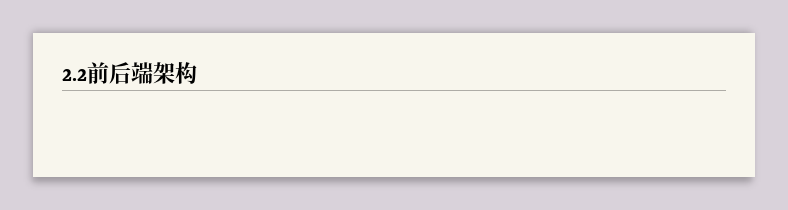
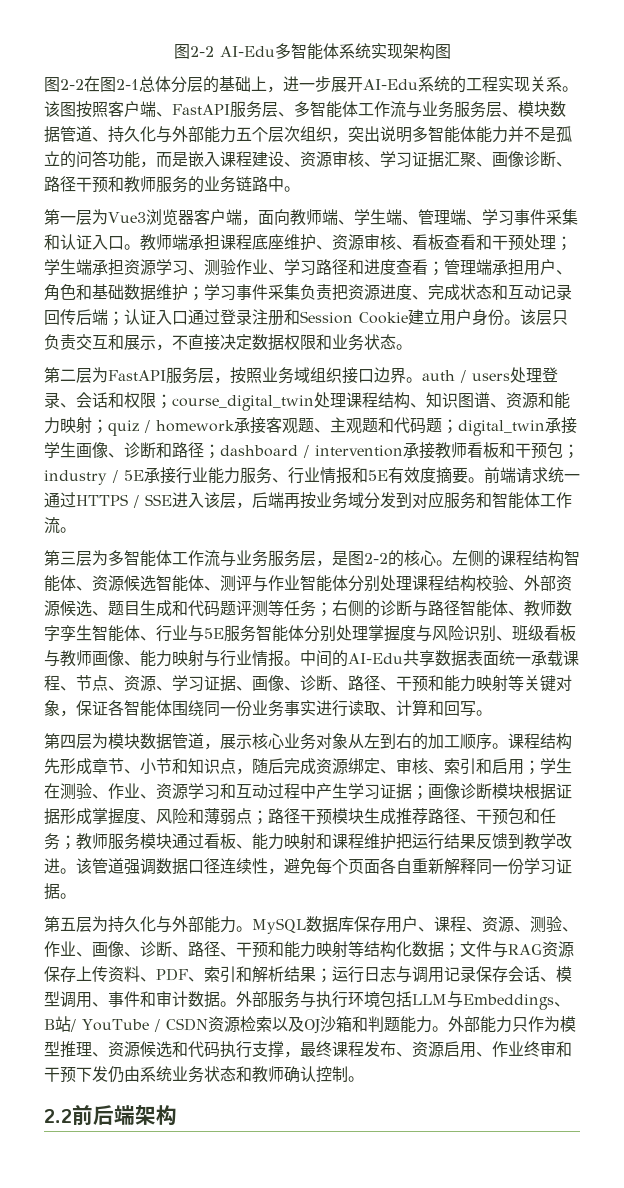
+ 图2-2 AI-Edu多智能体系统实现架构图
+ 图2-2在图2-1总体分层的基础上，进一步展开AI-Edu系统的工程实现关系。该图按照客户端、FastAPI服务层、多智能体工作流与业务服务层、模块数据管道、持久化与外部能力五个层次组织，突出说明多智能体能力并不是孤立的问答功能，而是嵌入课程建设、资源审核、学习证据汇聚、画像诊断、路径干预和教师服务的业务链路中。
+ 第一层为Vue3浏览器客户端，面向教师端、学生端、管理端、学习事件采集和认证入口。教师端承担课程底座维护、资源审核、看板查看和干预处理；学生端承担资源学习、测验作业、学习路径和进度查看；管理端承担用户、角色和基础数据维护；学习事件采集负责把资源进度、完成状态和互动记录回传后端；认证入口通过登录注册和Session Cookie建立用户身份。该层只负责交互和展示，不直接决定数据权限和业务状态。
+ 第二层为FastAPI服务层，按照业务域组织接口边界。auth / users处理登录、会话和权限；course_digital_twin处理课程结构、知识图谱、资源和能力映射；quiz / homework承接客观题、主观题和代码题；digital_twin承接学生画像、诊断和路径；dashboard / intervention承接教师看板和干预包；industry / 5E承接行业能力服务、行业情报和5E有效度摘要。前端请求统一通过HTTPS / SSE进入该层，后端再按业务域分发到对应服务和智能体工作流。
+ 第三层为多智能体工作流与业务服务层，是图2-2的核心。左侧的课程结构智能体、资源候选智能体、测评与作业智能体分别处理课程结构校验、外部资源候选、题目生成和代码题评测等任务；右侧的诊断与路径智能体、教师数字孪生智能体、行业与5E服务智能体分别处理掌握度与风险识别、班级看板与教师画像、能力映射与行业情报。中间的AI-Edu共享数据表面统一承载课程、节点、资源、学习证据、画像、诊断、路径、干预和能力映射等关键对象，保证各智能体围绕同一份业务事实进行读取、计算和回写。
+ 第四层为模块数据管道，展示核心业务对象从左到右的加工顺序。课程结构先形成章节、小节和知识点，随后完成资源绑定、审核、索引和启用；学生在测验、作业、资源学习和互动过程中产生学习证据；画像诊断模块根据证据形成掌握度、风险和薄弱点；路径干预模块生成推荐路径、干预包和任务；教师服务模块通过看板、能力映射和课程维护把运行结果反馈到教学改进。该管道强调数据口径连续性，避免每个页面各自重新解释同一份学习证据。
+ 第五层为持久化与外部能力。MySQL数据库保存用户、课程、资源、测验、作业、画像、诊断、路径、干预和能力映射等结构化数据；文件与RAG资源保存上传资料、PDF、索引和解析结果；运行日志与调用记录保存会话、模型调用、事件和审计数据。外部服务与执行环境包括LLM与Embeddings、B站/ YouTube / CSDN资源检索以及OJ沙箱和判题能力。外部能力只作为模型推理、资源候选和代码执行支撑，最终课程发布、资源启用、作业终审和干预下发仍由系统业务状态和教师确认控制。

